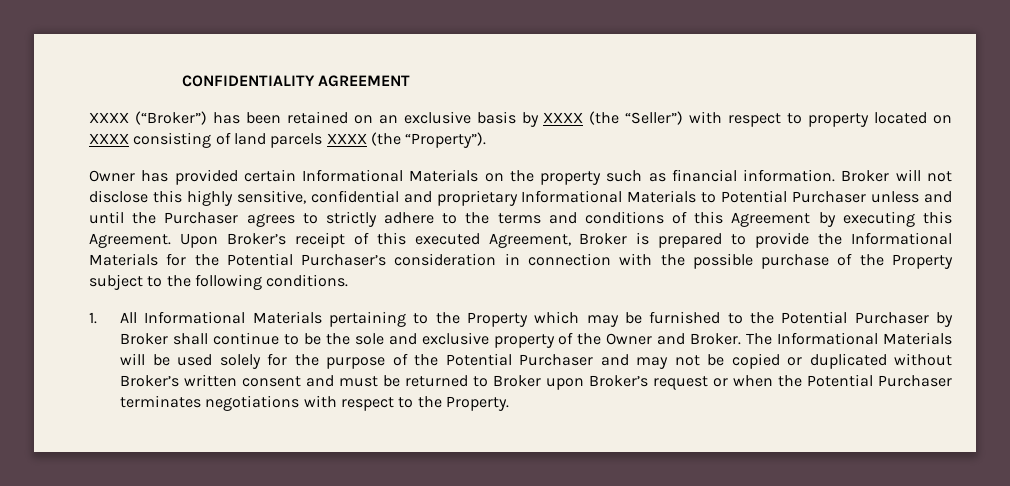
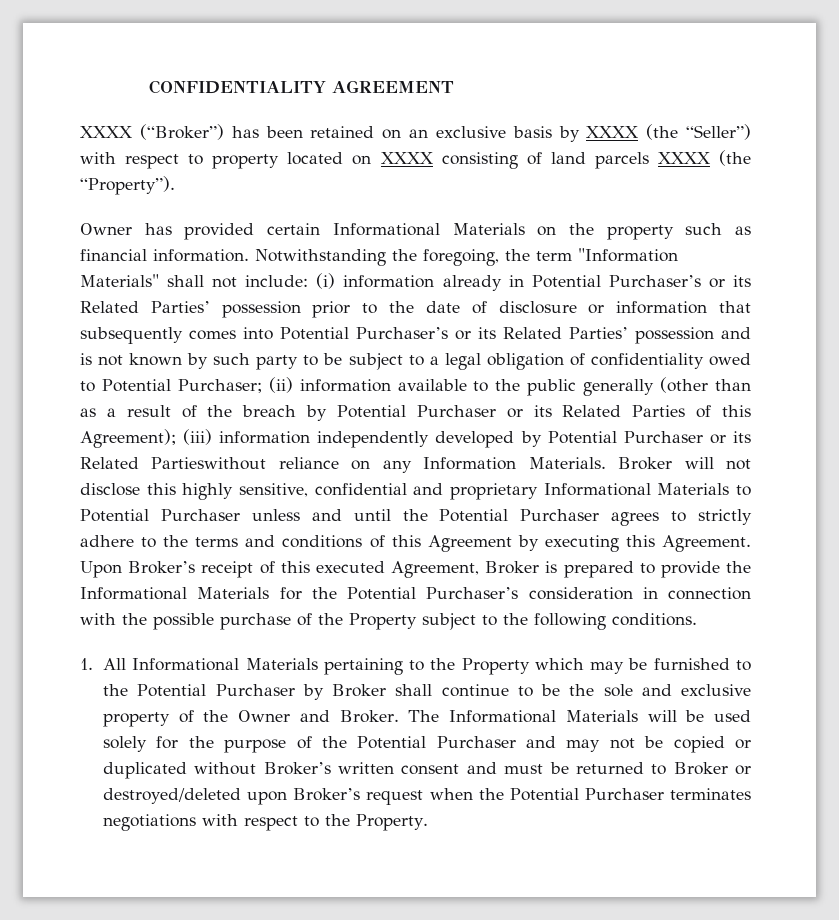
+ Notwithstanding the foregoing, the term "Information Materials" shall not include: (i) information already in Potential Purchaser’s or its Related Parties’ possession prior to the date of disclosure or information that subsequently comes into Potential Purchaser’s or its Related Parties’ possession and is not known by such party to be subject to a legal obligation of confidentiality owed to Potential Purchaser; (ii) information available to the public generally (other than as a result of the breach by Potential Purchaser or its Related Parties of this Agreement); (iii) information independently developed by Potential Purchaser or its Related Partieswithout reliance on any Information Materials.
- Broker will not disclose this highly sensitive, confidential and proprietary Informational Materials to Potential Purchaser unless and until the Purchaser agrees to strictly adhere to the terms and conditions of this Agreement by executing this Agreement.
+ Broker will not disclose this highly sensitive, confidential and proprietary Informational Materials to Potential Purchaser unless and until the Potential Purchaser agrees to strictly adhere to the terms and conditions of this Agreement by executing this Agreement.
- The Informational Materials will be used solely for the purpose of the Potential Purchaser and may not be copied or duplicated without Broker’s written consent and must be returned to Broker upon Broker’s request or when the Potential Purchaser terminates negotiations with respect to the Property.
+ The Informational Materials will be used solely for the purpose of the Potential Purchaser and may not be copied or duplicated without Broker’s written consent and must be returned to Broker or destroyed/deleted upon Broker’s request when the Potential Purchaser terminates negotiations with respect to the Property.

